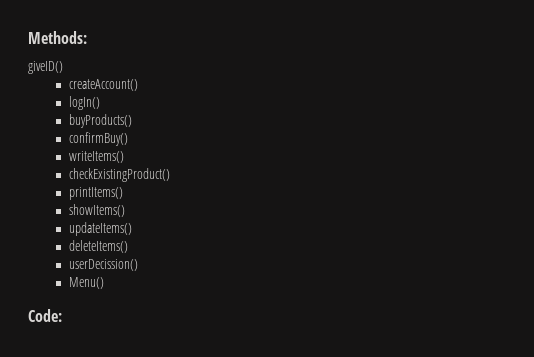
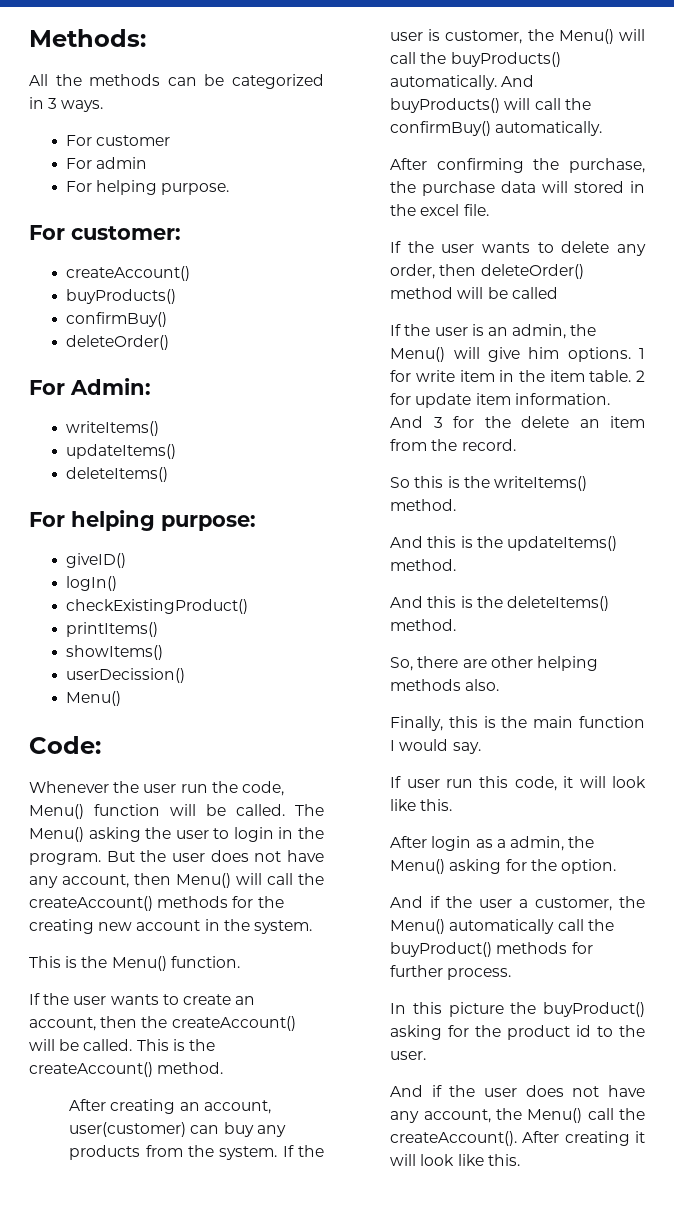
- giveID()
+ All the methods can be categorized in 3 ways.
+ For customer
+ For admin
+ For helping purpose.
+ For customer:
  createAccount()
- logIn()
  buyProducts()
  confirmBuy()
+ deleteOrder()
+ For Admin:
  writeItems()
+ updateItems()
+ deleteItems()
+ For helping purpose:
+ giveID()
+ logIn()
- updateItems()
- deleteItems()
+ Whenever the user run the code, Menu() function will be called. The Menu() asking the user to login in the program. But the user does not have any account, then Menu() will call the createAccount() methods for the creating new account in the system.
+ This is the Menu() function.
+ If the user wants to create an account, then the createAccount() will be called. This is the createAccount() method.
+ After creating an account, user(customer) can buy any products from the system. If the user is customer, the Menu() will call the buyProducts() automatically. And buyProducts() will call the confirmBuy() automatically.
+ After confirming the purchase, the purchase data will stored in the excel file.
+ If the user wants to delete any order, then deleteOrder() method will be called
+ If the user is an admin, the Menu() will give him options. 1 for write item in the item table. 2 for update item information. And 3 for the delete an item from the record.
+ So this is the writeItems() method.
+ And this is the updateItems() method.
+ And this is the deleteItems() method.
+ So, there are other helping methods also.
+ Finally, this is the main function I would say.
+ If user run this code, it will look like this.
+ After login as a admin, the Menu() asking for the option.
+ And if the user a customer, the Menu() automatically call the buyProduct() methods for further process.
+ In this picture the buyProduct() asking for the product id to the user.
+ And if the user does not have any account, the Menu() call the createAccount(). After creating it will look like this.

